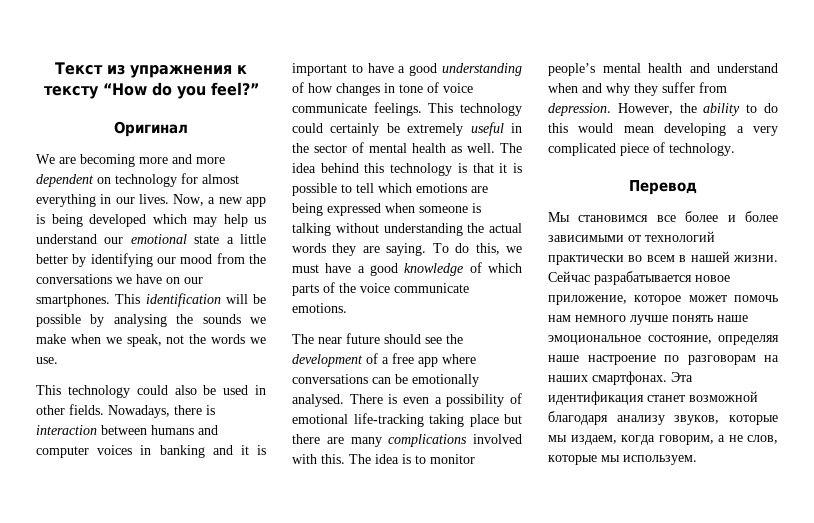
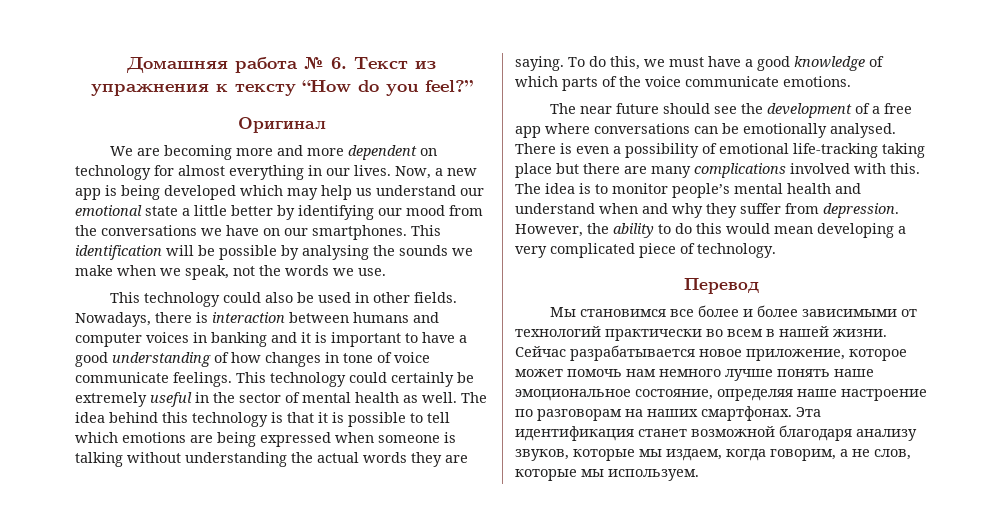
- Текст из упражнения к тексту “How do you feel?”
+ Домашняя работа № 6. Текст из упражнения к тексту “How do you feel?”

